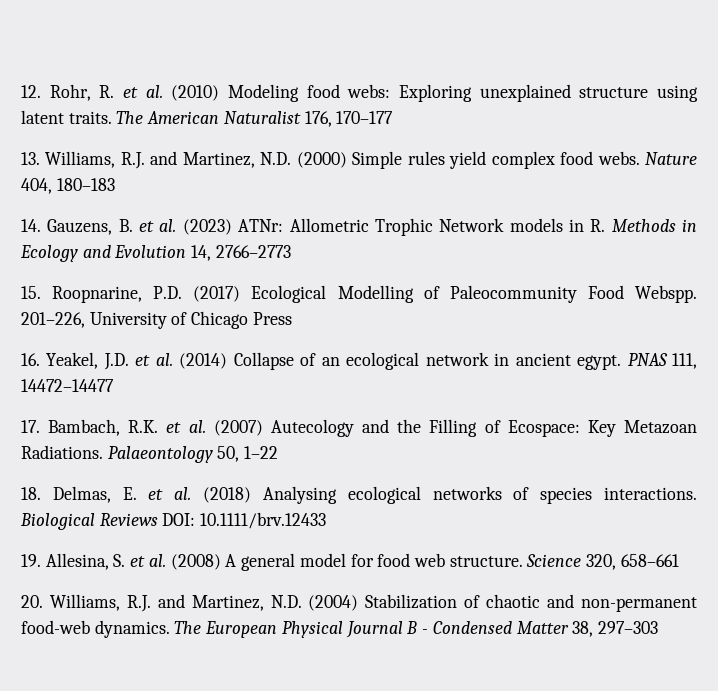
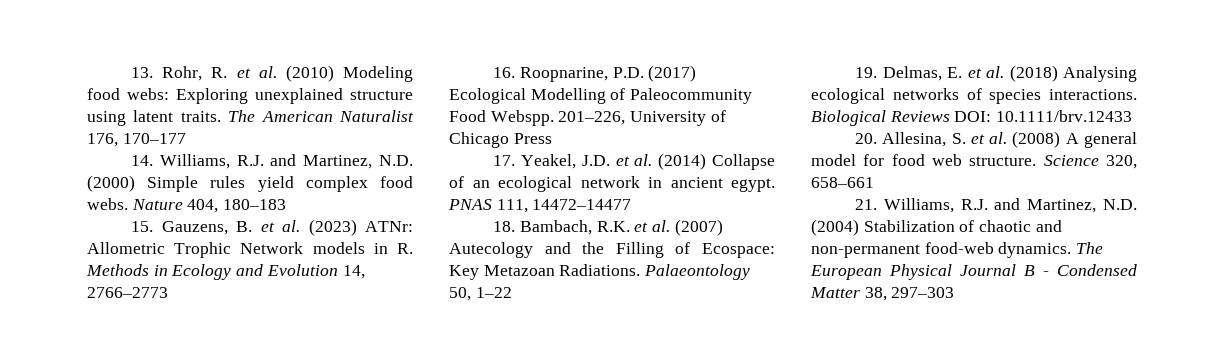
- 12. Rohr, R. et al. (2010) Modeling food webs: Exploring unexplained structure using latent traits.
+ 13. Rohr, R. et al. (2010) Modeling food webs: Exploring unexplained structure using latent traits.
- 13. Williams, R.J. and Martinez, N.D. (2000) Simple rules yield complex food webs.
+ 14. Williams, R.J. and Martinez, N.D. (2000) Simple rules yield complex food webs.
- 14. Gauzens, B. et al. (2023) ATNr: Allometric Trophic Network models in R. Methods in Ecology and Evolution 14, 2766–2773
+ 15. Gauzens, B. et al. (2023) ATNr: Allometric Trophic Network models in R. Methods in Ecology and Evolution 14, 2766–2773
- 15. Roopnarine, P.D. (2017) Ecological Modelling of Paleocommunity Food Webspp.
+ 16. Roopnarine, P.D. (2017) Ecological Modelling of Paleocommunity Food Webspp.
- 16. Yeakel, J.D. et al. (2014) Collapse of an ecological network in ancient egypt.
+ 17. Yeakel, J.D. et al. (2014) Collapse of an ecological network in ancient egypt.
- 17. Bambach, R.K. et al. (2007) Autecology and the Filling of Ecospace: Key Metazoan Radiations.
+ 18. Bambach, R.K. et al. (2007) Autecology and the Filling of Ecospace: Key Metazoan Radiations.
- 18. Delmas, E. et al. (2018) Analysing ecological networks of species interactions.
+ 19. Delmas, E. et al. (2018) Analysing ecological networks of species interactions.
- 19. Allesina, S. et al. (2008) A general model for food web structure.
+ 20. Allesina, S. et al. (2008) A general model for food web structure.
- 20. Williams, R.J. and Martinez, N.D. (2004) Stabilization of chaotic and non-permanent food-web dynamics.
+ 21. Williams, R.J. and Martinez, N.D. (2004) Stabilization of chaotic and non-permanent food-web dynamics.

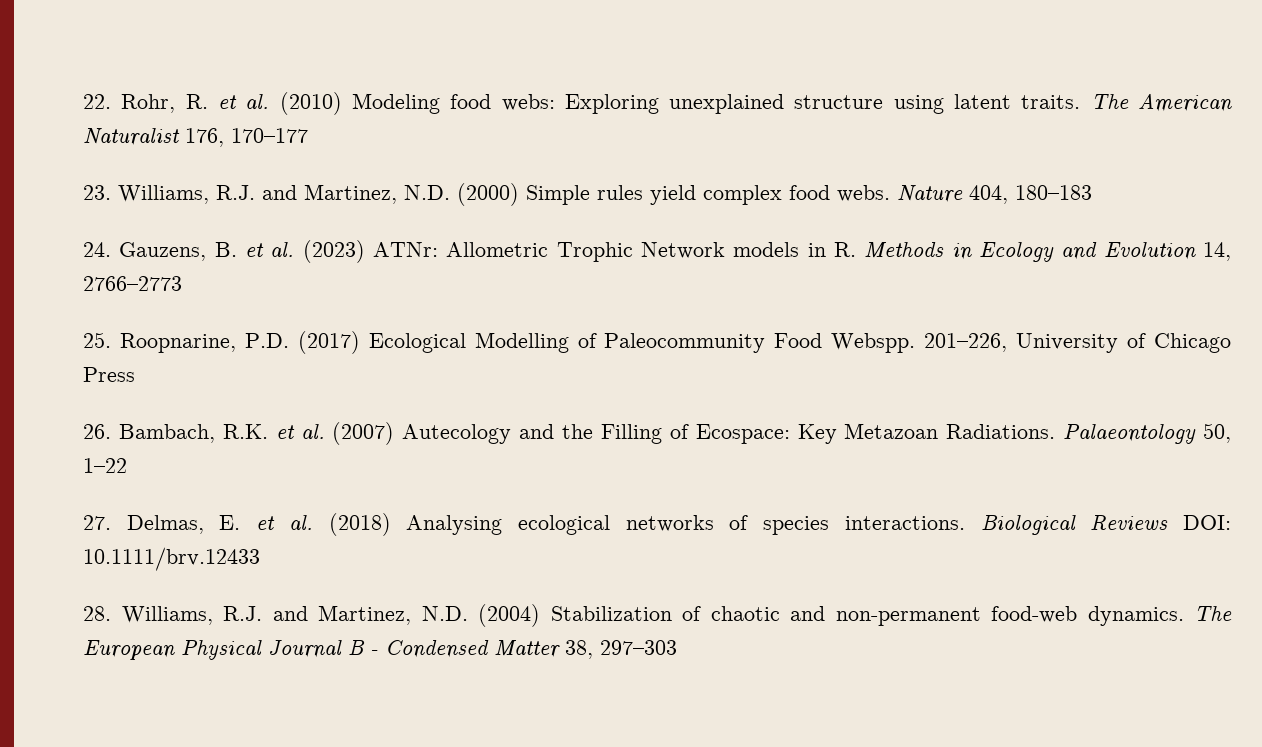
- 13. Rohr, R. et al. (2010) Modeling food webs: Exploring unexplained structure using latent traits.
+ 22. Rohr, R. et al. (2010) Modeling food webs: Exploring unexplained structure using latent traits.
- 14. Williams, R.J. and Martinez, N.D. (2000) Simple rules yield complex food webs.
+ 23. Williams, R.J. and Martinez, N.D. (2000) Simple rules yield complex food webs.
- 15. Gauzens, B. et al. (2023) ATNr: Allometric Trophic Network models in R. Methods in Ecology and Evolution 14, 2766–2773
+ 24. Gauzens, B. et al. (2023) ATNr: Allometric Trophic Network models in R. Methods in Ecology and Evolution 14, 2766–2773
- 16. Roopnarine, P.D. (2017) Ecological Modelling of Paleocommunity Food Webspp.
+ 25. Roopnarine, P.D. (2017) Ecological Modelling of Paleocommunity Food Webspp.
- 17. Yeakel, J.D. et al. (2014) Collapse of an ecological network in ancient egypt. PNAS 111, 14472–14477
- 18. Bambach, R.K. et al. (2007) Autecology and the Filling of Ecospace: Key Metazoan Radiations.
+ 26. Bambach, R.K. et al. (2007) Autecology and the Filling of Ecospace: Key Metazoan Radiations.
- 19. Delmas, E. et al. (2018) Analysing ecological networks of species interactions.
+ 27. Delmas, E. et al. (2018) Analysing ecological networks of species interactions.
- 20. Allesina, S. et al. (2008) A general model for food web structure. Science 320, 658–661
- 21. Williams, R.J. and Martinez, N.D. (2004) Stabilization of chaotic and non-permanent food-web dynamics.
+ 28. Williams, R.J. and Martinez, N.D. (2004) Stabilization of chaotic and non-permanent food-web dynamics.

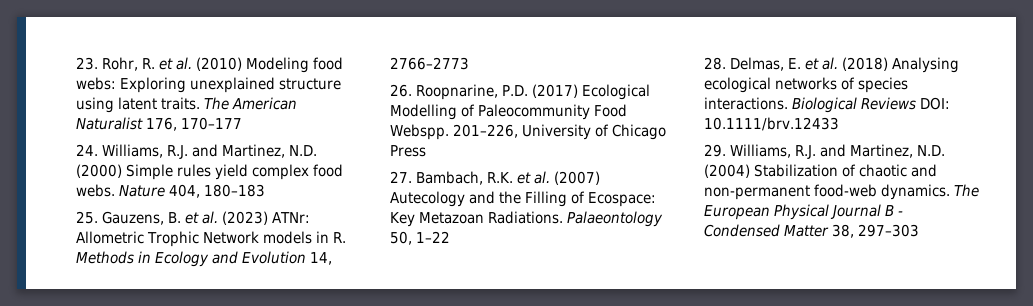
- 22. Rohr, R. et al. (2010) Modeling food webs: Exploring unexplained structure using latent traits.
+ 23. Rohr, R. et al. (2010) Modeling food webs: Exploring unexplained structure using latent traits.
- 23. Williams, R.J. and Martinez, N.D. (2000) Simple rules yield complex food webs.
+ 24. Williams, R.J. and Martinez, N.D. (2000) Simple rules yield complex food webs.
- 24. Gauzens, B. et al. (2023) ATNr: Allometric Trophic Network models in R. Methods in Ecology and Evolution 14, 2766–2773
+ 25. Gauzens, B. et al. (2023) ATNr: Allometric Trophic Network models in R. Methods in Ecology and Evolution 14, 2766–2773
- 25. Roopnarine, P.D. (2017) Ecological Modelling of Paleocommunity Food Webspp.
+ 26. Roopnarine, P.D. (2017) Ecological Modelling of Paleocommunity Food Webspp.
- 26. Bambach, R.K. et al. (2007) Autecology and the Filling of Ecospace: Key Metazoan Radiations.
+ 27. Bambach, R.K. et al. (2007) Autecology and the Filling of Ecospace: Key Metazoan Radiations.
- 27. Delmas, E. et al. (2018) Analysing ecological networks of species interactions.
+ 28. Delmas, E. et al. (2018) Analysing ecological networks of species interactions.
- 28. Williams, R.J. and Martinez, N.D. (2004) Stabilization of chaotic and non-permanent food-web dynamics.
+ 29. Williams, R.J. and Martinez, N.D. (2004) Stabilization of chaotic and non-permanent food-web dynamics.

